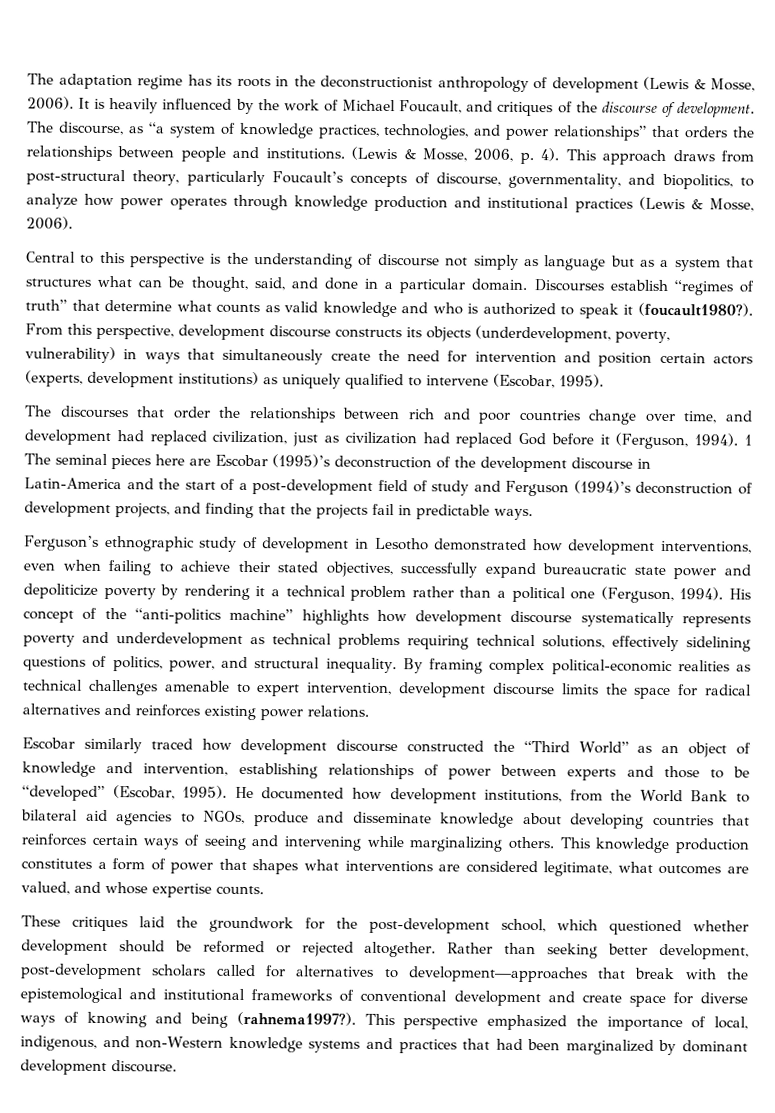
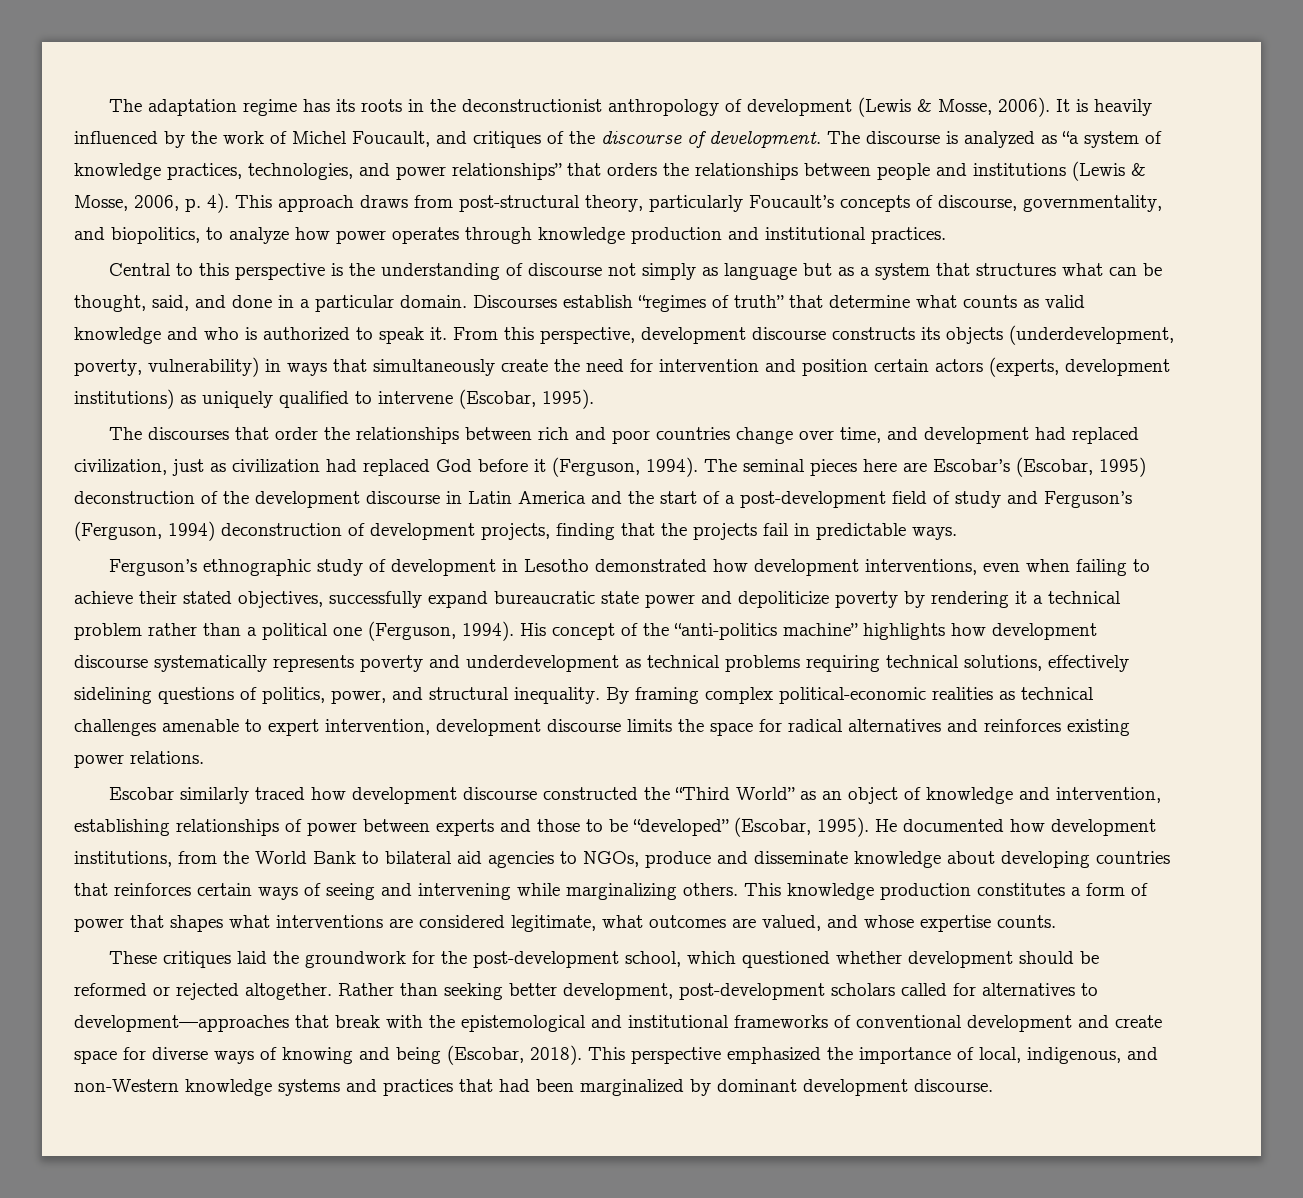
- It is heavily influenced by the work of Michael Foucault, and critiques of the discourse of development.
+ It is heavily influenced by the work of Michel Foucault, and critiques of the discourse of development.
- The discourse, as “a system of knowledge practices, technologies, and power relationships” that orders the relationships between people and institutions. (Lewis & Mosse, 2006, p. 4).
+ The discourse is analyzed as “a system of knowledge practices, technologies, and power relationships” that orders the relationships between people and institutions (Lewis & Mosse, 2006, p. 4).
- This approach draws from post-structural theory, particularly Foucault’s concepts of discourse, governmentality, and biopolitics, to analyze how power operates through knowledge production and institutional practices (Lewis & Mosse, 2006).
+ This approach draws from post-structural theory, particularly Foucault’s concepts of discourse, governmentality, and biopolitics, to analyze how power operates through knowledge production and institutional practices.
- Discourses establish “regimes of truth” that determine what counts as valid knowledge and who is authorized to speak it (foucault1980?).
+ Discourses establish “regimes of truth” that determine what counts as valid knowledge and who is authorized to speak it.
- 1 The seminal pieces here are Escobar (1995)’s deconstruction of the development discourse in Latin-America and the start of a post-development field of study and Ferguson (1994)’s deconstruction of development projects, and finding that the projects fail in predictable ways.
+ The seminal pieces here are Escobar’s (Escobar, 1995) deconstruction of the development discourse in Latin America and the start of a post-development field of study and Ferguson’s (Ferguson, 1994) deconstruction of development projects, finding that the projects fail in predictable ways.
- Rather than seeking better development, post-development scholars called for alternatives to development—approaches that break with the epistemological and institutional frameworks of conventional development and create space for diverse ways of knowing and being (rahnema1997?).
+ Rather than seeking better development, post-development scholars called for alternatives to development—approaches that break with the epistemological and institutional frameworks of conventional development and create space for diverse ways of knowing and being (Escobar, 2018).

